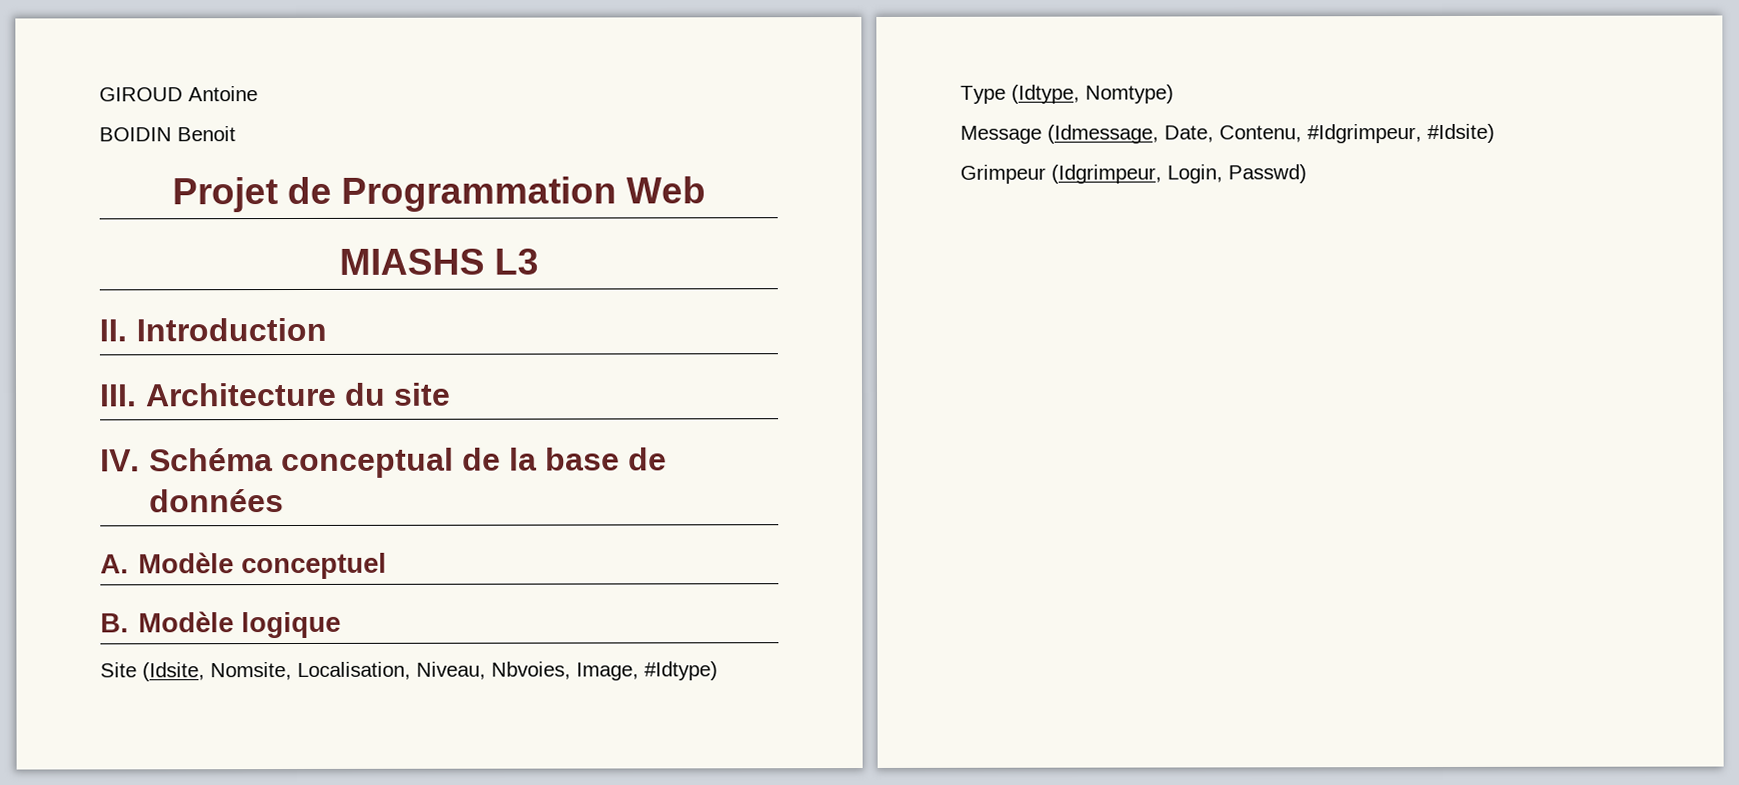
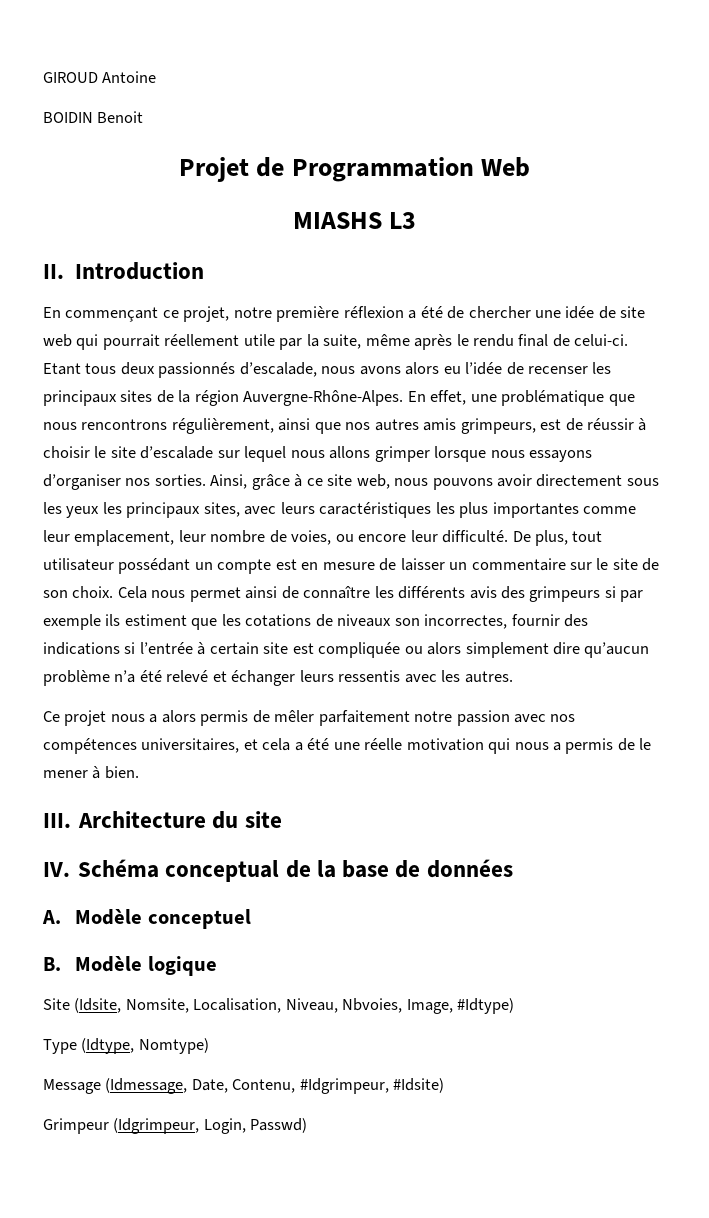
+ En commençant ce projet, notre première réflexion a été de chercher une idée de site web qui pourrait réellement utile par la suite, même après le rendu final de celui-ci. Etant tous deux passionnés d’escalade, nous avons alors eu l’idée de recenser les principaux sites de la région Auvergne-Rhône-Alpes. En effet, une problématique que nous rencontrons régulièrement, ainsi que nos autres amis grimpeurs, est de réussir à choisir le site d’escalade sur lequel nous allons grimper lorsque nous essayons d’organiser nos sorties. Ainsi, grâce à ce site web, nous pouvons avoir directement sous les yeux les principaux sites, avec leurs caractéristiques les plus importantes comme leur emplacement, leur nombre de voies, ou encore leur difficulté. De plus, tout utilisateur possédant un compte est en mesure de laisser un commentaire sur le site de son choix. Cela nous permet ainsi de connaître les différents avis des grimpeurs si par exemple ils estiment que les cotations de niveaux son incorrectes, fournir des indications si l’entrée à certain site est compliquée ou alors simplement dire qu’aucun problème n’a été relevé et échanger leurs ressentis avec les autres.
+ Ce projet nous a alors permis de mêler parfaitement notre passion avec nos compétences universitaires, et cela a été une réelle motivation qui nous a permis de le mener à bien.

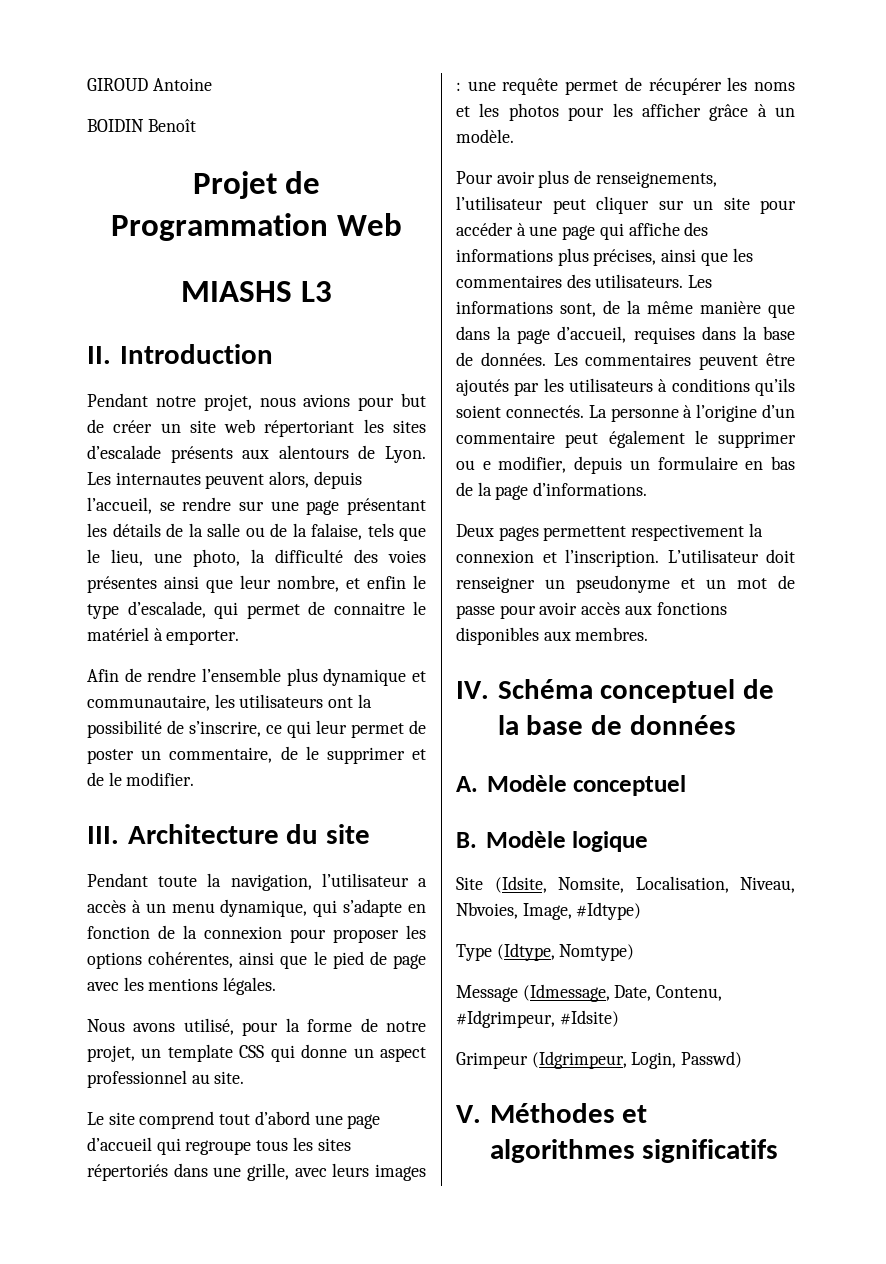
- BOIDIN Benoit
+ BOIDIN Benoît
- En commençant ce projet, notre première réflexion a été de chercher une idée de site web qui pourrait réellement utile par la suite, même après le rendu final de celui-ci. Etant tous deux passionnés d’escalade, nous avons alors eu l’idée de recenser les principaux sites de la région Auvergne-Rhône-Alpes. En effet, une problématique que nous rencontrons régulièrement, ainsi que nos autres amis grimpeurs, est de réussir à choisir le site d’escalade sur lequel nous allons grimper lorsque nous essayons d’organiser nos sorties. Ainsi, grâce à ce site web, nous pouvons avoir directement sous les yeux les principaux sites, avec leurs caractéristiques les plus importantes comme leur emplacement, leur nombre de voies, ou encore leur difficulté. De plus, tout utilisateur possédant un compte est en mesure de laisser un commentaire sur le site de son choix. Cela nous permet ainsi de connaître les différents avis des grimpeurs si par exemple ils estiment que les cotations de niveaux son incorrectes, fournir des indications si l’entrée à certain site est compliquée ou alors simplement dire qu’aucun problème n’a été relevé et échanger leurs ressentis avec les autres.
- Ce projet nous a alors permis de mêler parfaitement notre passion avec nos compétences universitaires, et cela a été une réelle motivation qui nous a permis de le mener à bien.
+ Pendant notre projet, nous avions pour but de créer un site web répertoriant les sites d’escalade présents aux alentours de Lyon. Les internautes peuvent alors, depuis l’accueil, se rendre sur une page présentant les détails de la salle ou de la falaise, tels que le lieu, une photo, la difficulté des voies présentes ainsi que leur nombre, et enfin le type d’escalade, qui permet de connaitre le matériel à emporter.
+ Afin de rendre l’ensemble plus dynamique et communautaire, les utilisateurs ont la possibilité de s’inscrire, ce qui leur permet de poster un commentaire, de le supprimer et de le modifier.
  III. Architecture du site
+ Pendant toute la navigation, l’utilisateur a accès à un menu dynamique, qui s’adapte en fonction de la connexion pour proposer les options cohérentes, ainsi que le pied de page avec les mentions légales.
+ Nous avons utilisé, pour la forme de notre projet, un template CSS qui donne un aspect professionnel au site.
+ Le site comprend tout d’abord une page d’accueil qui regroupe tous les sites répertoriés dans une grille, avec leurs images : une requête permet de récupérer les noms et les photos pour les afficher grâce à un modèle.
+ Pour avoir plus de renseignements, l’utilisateur peut cliquer sur un site pour accéder à une page qui affiche des informations plus précises, ainsi que les commentaires des utilisateurs. Les informations sont, de la même manière que dans la page d’accueil, requises dans la base de données. Les commentaires peuvent être ajoutés par les utilisateurs à conditions qu’ils soient connectés. La personne à l’origine d’un commentaire peut également le supprimer ou e modifier, depuis un formulaire en bas de la page d’informations.
+ Deux pages permettent respectivement la connexion et l’inscription. L’utilisateur doit renseigner un pseudonyme et un mot de passe pour avoir accès aux fonctions disponibles aux membres.
- IV. Schéma conceptual de la base de données
+ IV. Schéma conceptuel de la base de données
+ V. Méthodes et algorithmes significatifs

